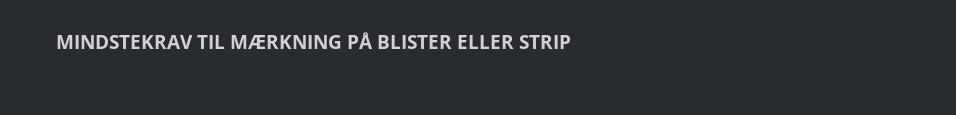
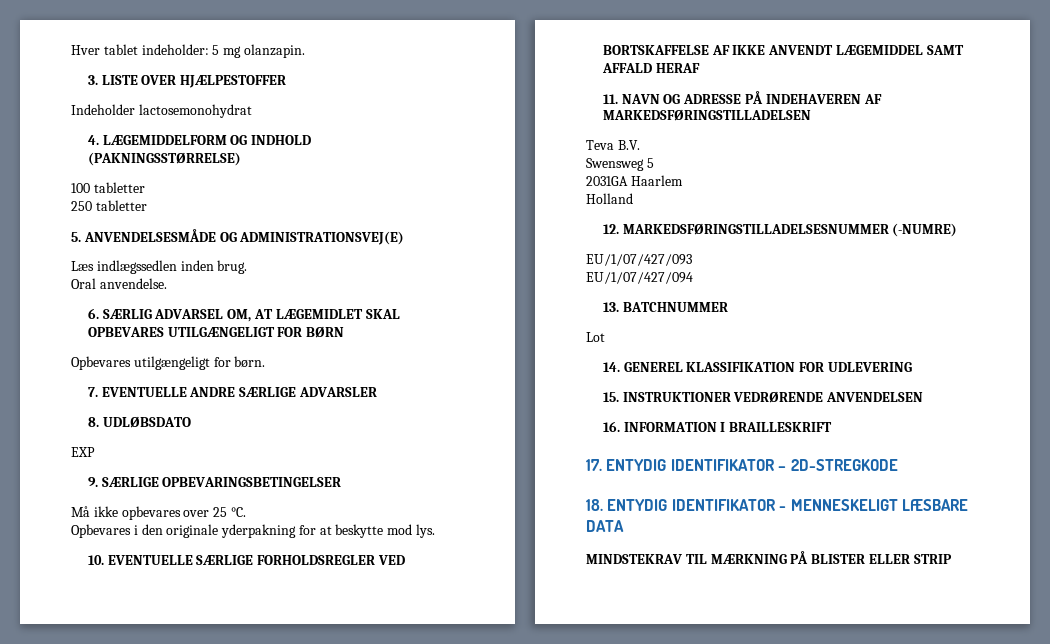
+ Hver tablet indeholder: 5 mg olanzapin.
+ 3. LISTE OVER HJÆLPESTOFFER
+ Indeholder lactosemonohydrat
+ 4. LÆGEMIDDELFORM OG INDHOLD (PAKNINGSSTØRRELSE)
+ 100 tabletter
+ 250 tabletter
+ 5. ANVENDELSESMÅDE OG ADMINISTRATIONSVEJ(E)
+ Læs indlægssedlen inden brug.
+ Oral anvendelse.
+ 6. SÆRLIG ADVARSEL OM, AT LÆGEMIDLET SKAL OPBEVARES UTILGÆNGELIGT FOR BØRN
+ Opbevares utilgængeligt for børn.
+ 7. EVENTUELLE ANDRE SÆRLIGE ADVARSLER
+ 8. UDLØBSDATO
+ EXP
+ 9. SÆRLIGE OPBEVARINGSBETINGELSER
+ Må ikke opbevares over 25 °C.
+ Opbevares i den originale yderpakning for at beskytte mod lys.
+ 10. EVENTUELLE SÆRLIGE FORHOLDSREGLER VED BORTSKAFFELSE AF IKKE ANVENDT LÆGEMIDDEL SAMT AFFALD HERAF
+ 11. NAVN OG ADRESSE PÅ INDEHAVEREN AF MARKEDSFØRINGSTILLADELSEN
+ Teva B.V.
+ Swensweg 5
+ 2031GA Haarlem
+ Holland
+ 12. MARKEDSFØRINGSTILLADELSESNUMMER (-NUMRE)
+ EU/1/07/427/093
+ EU/1/07/427/094
+ 13. BATCHNUMMER
+ Lot
+ 14. GENEREL KLASSIFIKATION FOR UDLEVERING
+ 15. INSTRUKTIONER VEDRØRENDE ANVENDELSEN
+ 16. INFORMATION I BRAILLESKRIFT
+ 17. ENTYDIG IDENTIFIKATOR – 2D-STREGKODE
+ 18. ENTYDIG IDENTIFIKATOR - MENNESKELIGT LÆSBARE DATA

